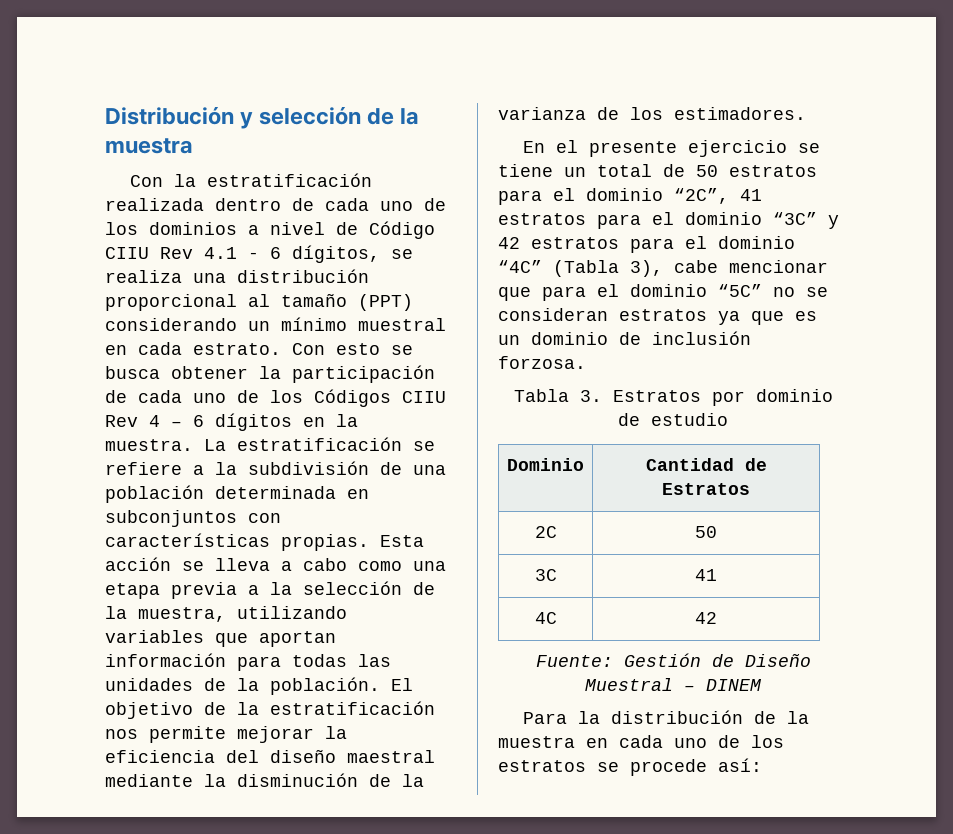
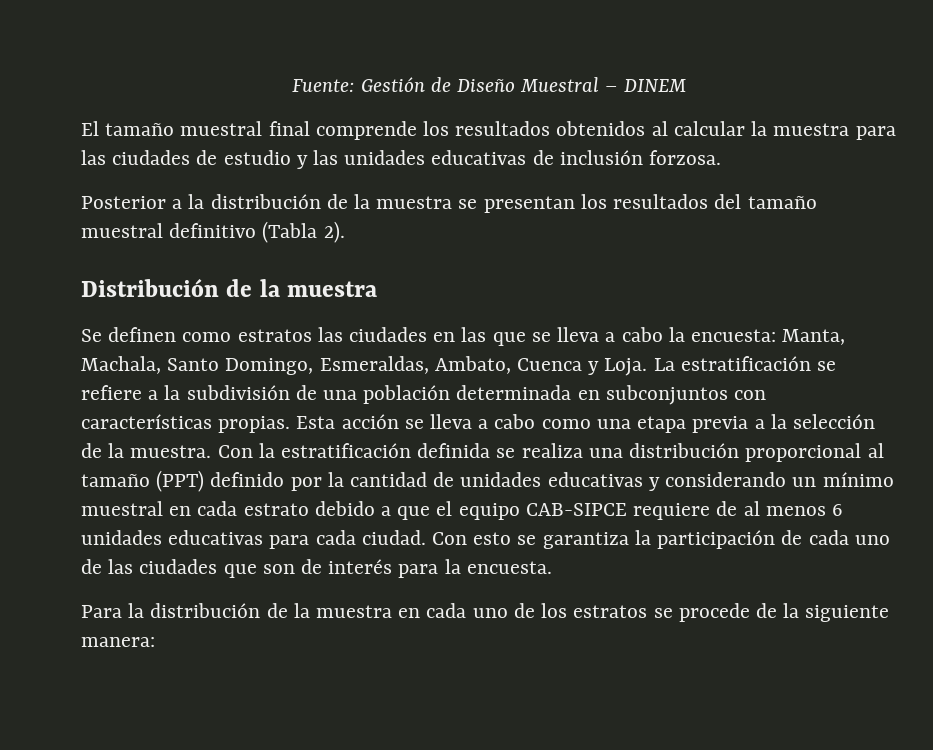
- Distribución y selección de la muestra
- Con la estratificación realizada dentro de cada uno de los dominios a nivel de Código CIIU Rev 4.1 - 6 dígitos, se realiza una distribución proporcional al tamaño (PPT) considerando un mínimo muestral en cada estrato. Con esto se busca obtener la participación de cada uno de los Códigos CIIU Rev 4 – 6 dígitos en la muestra.
+ Fuente: Gestión de Diseño Muestral – DINEM
+ El tamaño muestral final comprende los resultados obtenidos al calcular la muestra para las ciudades de estudio y las unidades educativas de inclusión forzosa.
+ Posterior a la distribución de la muestra se presentan los resultados del tamaño muestral definitivo (Tabla 2).
+ Distribución de la muestra
+ Se definen como estratos las ciudades en las que se lleva a cabo la encuesta: Manta, Machala, Santo Domingo, Esmeraldas, Ambato, Cuenca y Loja.
- Esta acción se lleva a cabo como una etapa previa a la selección de la muestra, utilizando variables que aportan información para todas las unidades de la población. El objetivo de la estratificación nos permite mejorar la eficiencia del diseño maestral mediante la disminución de la varianza de los estimadores.
- En el presente ejercicio se tiene un total de 50 estratos para el dominio “2C”, 41 estratos para el dominio “3C” y 42 estratos para el dominio “4C” (Tabla 3), cabe mencionar que para el dominio “5C” no se consideran estratos ya que es un dominio de inclusión forzosa.
- Tabla 3. Estratos por dominio de estudio
- Dominio | Cantidad de Estratos
- 2C | 50
- 3C | 41
- 4C | 42
- Fuente: Gestión de Diseño Muestral – DINEM
+ Esta acción se lleva a cabo como una etapa previa a la selección de la muestra. Con la estratificación definida se realiza una distribución proporcional al tamaño (PPT) definido por la cantidad de unidades educativas y considerando un mínimo muestral en cada estrato debido a que el equipo CAB-SIPCE requiere de al menos 6 unidades educativas para cada ciudad. Con esto se garantiza la participación de cada uno de las ciudades que son de interés para la encuesta.
- Para la distribución de la muestra en cada uno de los estratos se procede así:
+ Para la distribución de la muestra en cada uno de los estratos se procede de la siguiente manera:

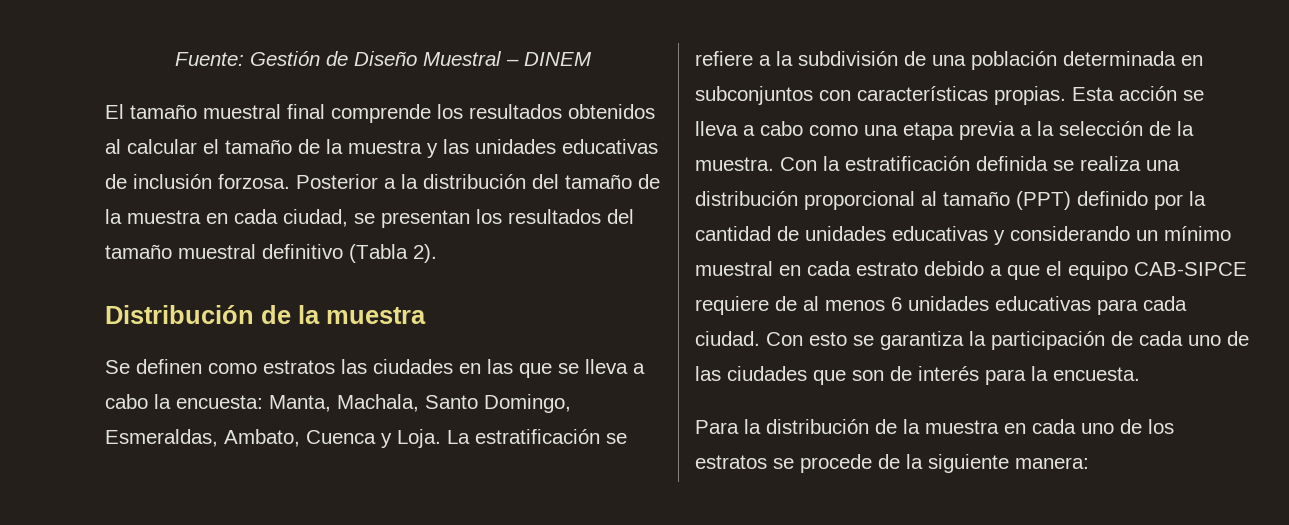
- El tamaño muestral final comprende los resultados obtenidos al calcular la muestra para las ciudades de estudio y las unidades educativas de inclusión forzosa.
- Posterior a la distribución de la muestra se presentan los resultados del tamaño muestral definitivo (Tabla 2).
+ El tamaño muestral final comprende los resultados obtenidos al calcular el tamaño de la muestra y las unidades educativas de inclusión forzosa. Posterior a la distribución del tamaño de la muestra en cada ciudad, se presentan los resultados del tamaño muestral definitivo (Tabla 2).

